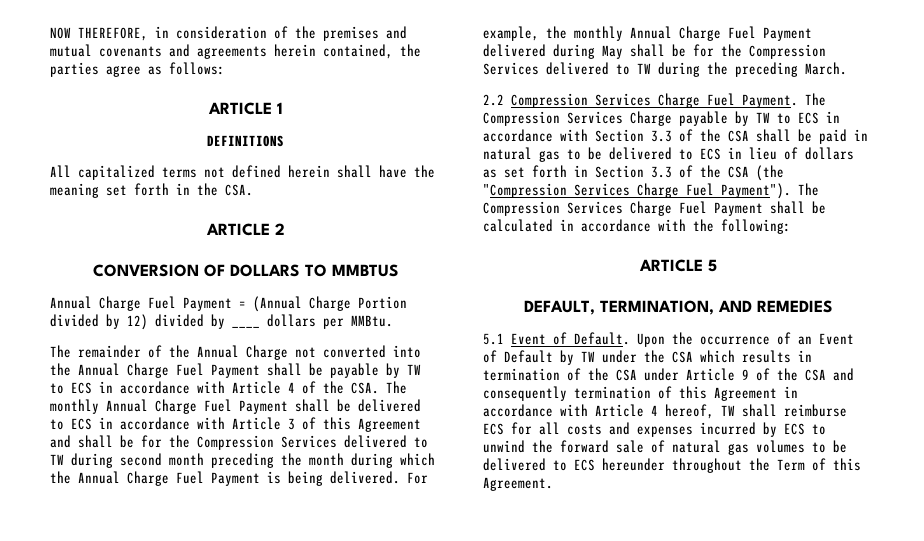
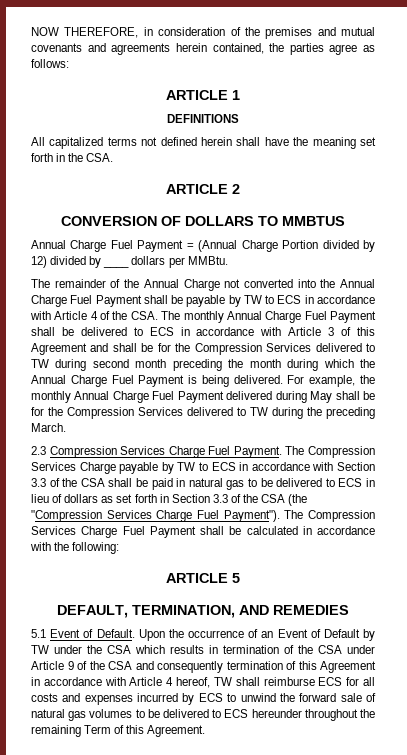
- 2.2 Compression Services Charge Fuel Payment.
+ 2.3 Compression Services Charge Fuel Payment.
- Upon the occurrence of an Event of Default by TW under the CSA which results in termination of the CSA under Article 9 of the CSA and consequently termination of this Agreement in accordance with Article 4 hereof, TW shall reimburse ECS for all costs and expenses incurred by ECS to unwind the forward sale of natural gas volumes to be delivered to ECS hereunder throughout the Term of this Agreement.
+ Upon the occurrence of an Event of Default by TW under the CSA which results in termination of the CSA under Article 9 of the CSA and consequently termination of this Agreement in accordance with Article 4 hereof, TW shall reimburse ECS for all costs and expenses incurred by ECS to unwind the forward sale of natural gas volumes to be delivered to ECS hereunder throughout the remaining Term of this Agreement.

